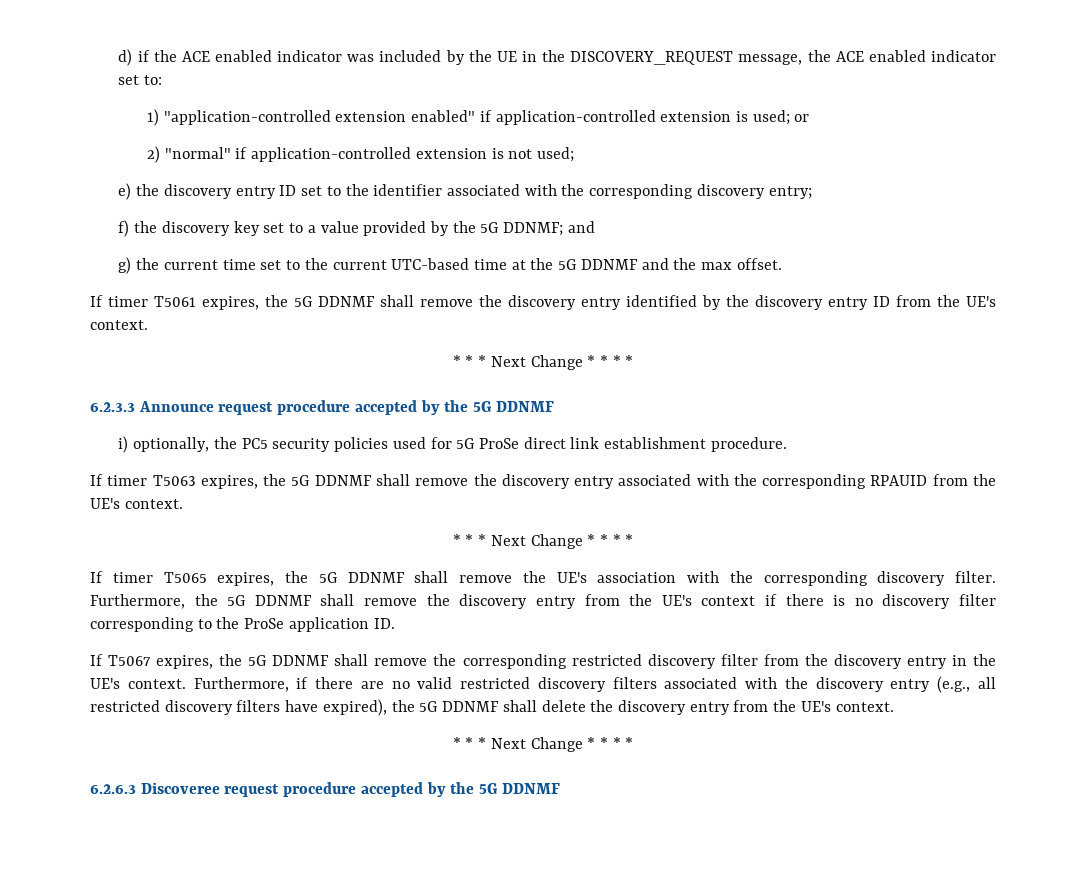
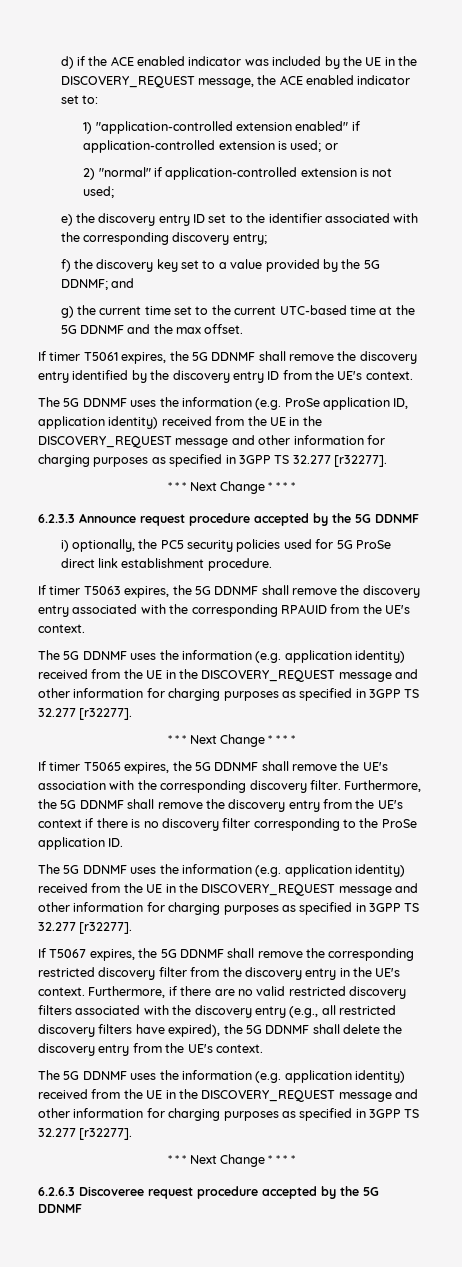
+ The 5G DDNMF uses the information (e.g. ProSe application ID, application identity) received from the UE in the DISCOVERY_REQUEST message and other information for charging purposes as specified in 3GPP TS 32.277 [r32277].
  If timer T5063 expires, the 5G DDNMF shall remove the discovery entry associated with the corresponding RPAUID from the UE's context.
+ The 5G DDNMF uses the information (e.g. application identity) received from the UE in the DISCOVERY_REQUEST message and other information for charging purposes as specified in 3GPP TS 32.277 [r32277].
  Furthermore, the 5G DDNMF shall remove the discovery entry from the UE's context if there is no discovery filter corresponding to the ProSe application ID.
+ The 5G DDNMF uses the information (e.g. application identity) received from the UE in the DISCOVERY_REQUEST message and other information for charging purposes as specified in 3GPP TS 32.277 [r32277].
  Furthermore, if there are no valid restricted discovery filters associated with the discovery entry (e.g., all restricted discovery filters have expired), the 5G DDNMF shall delete the discovery entry from the UE's context.
+ The 5G DDNMF uses the information (e.g. application identity) received from the UE in the DISCOVERY_REQUEST message and other information for charging purposes as specified in 3GPP TS 32.277 [r32277].

